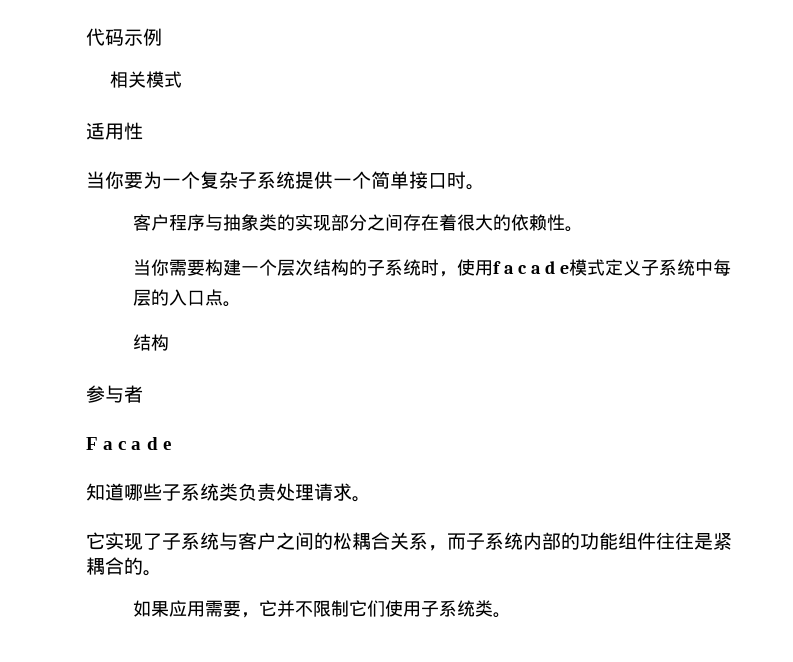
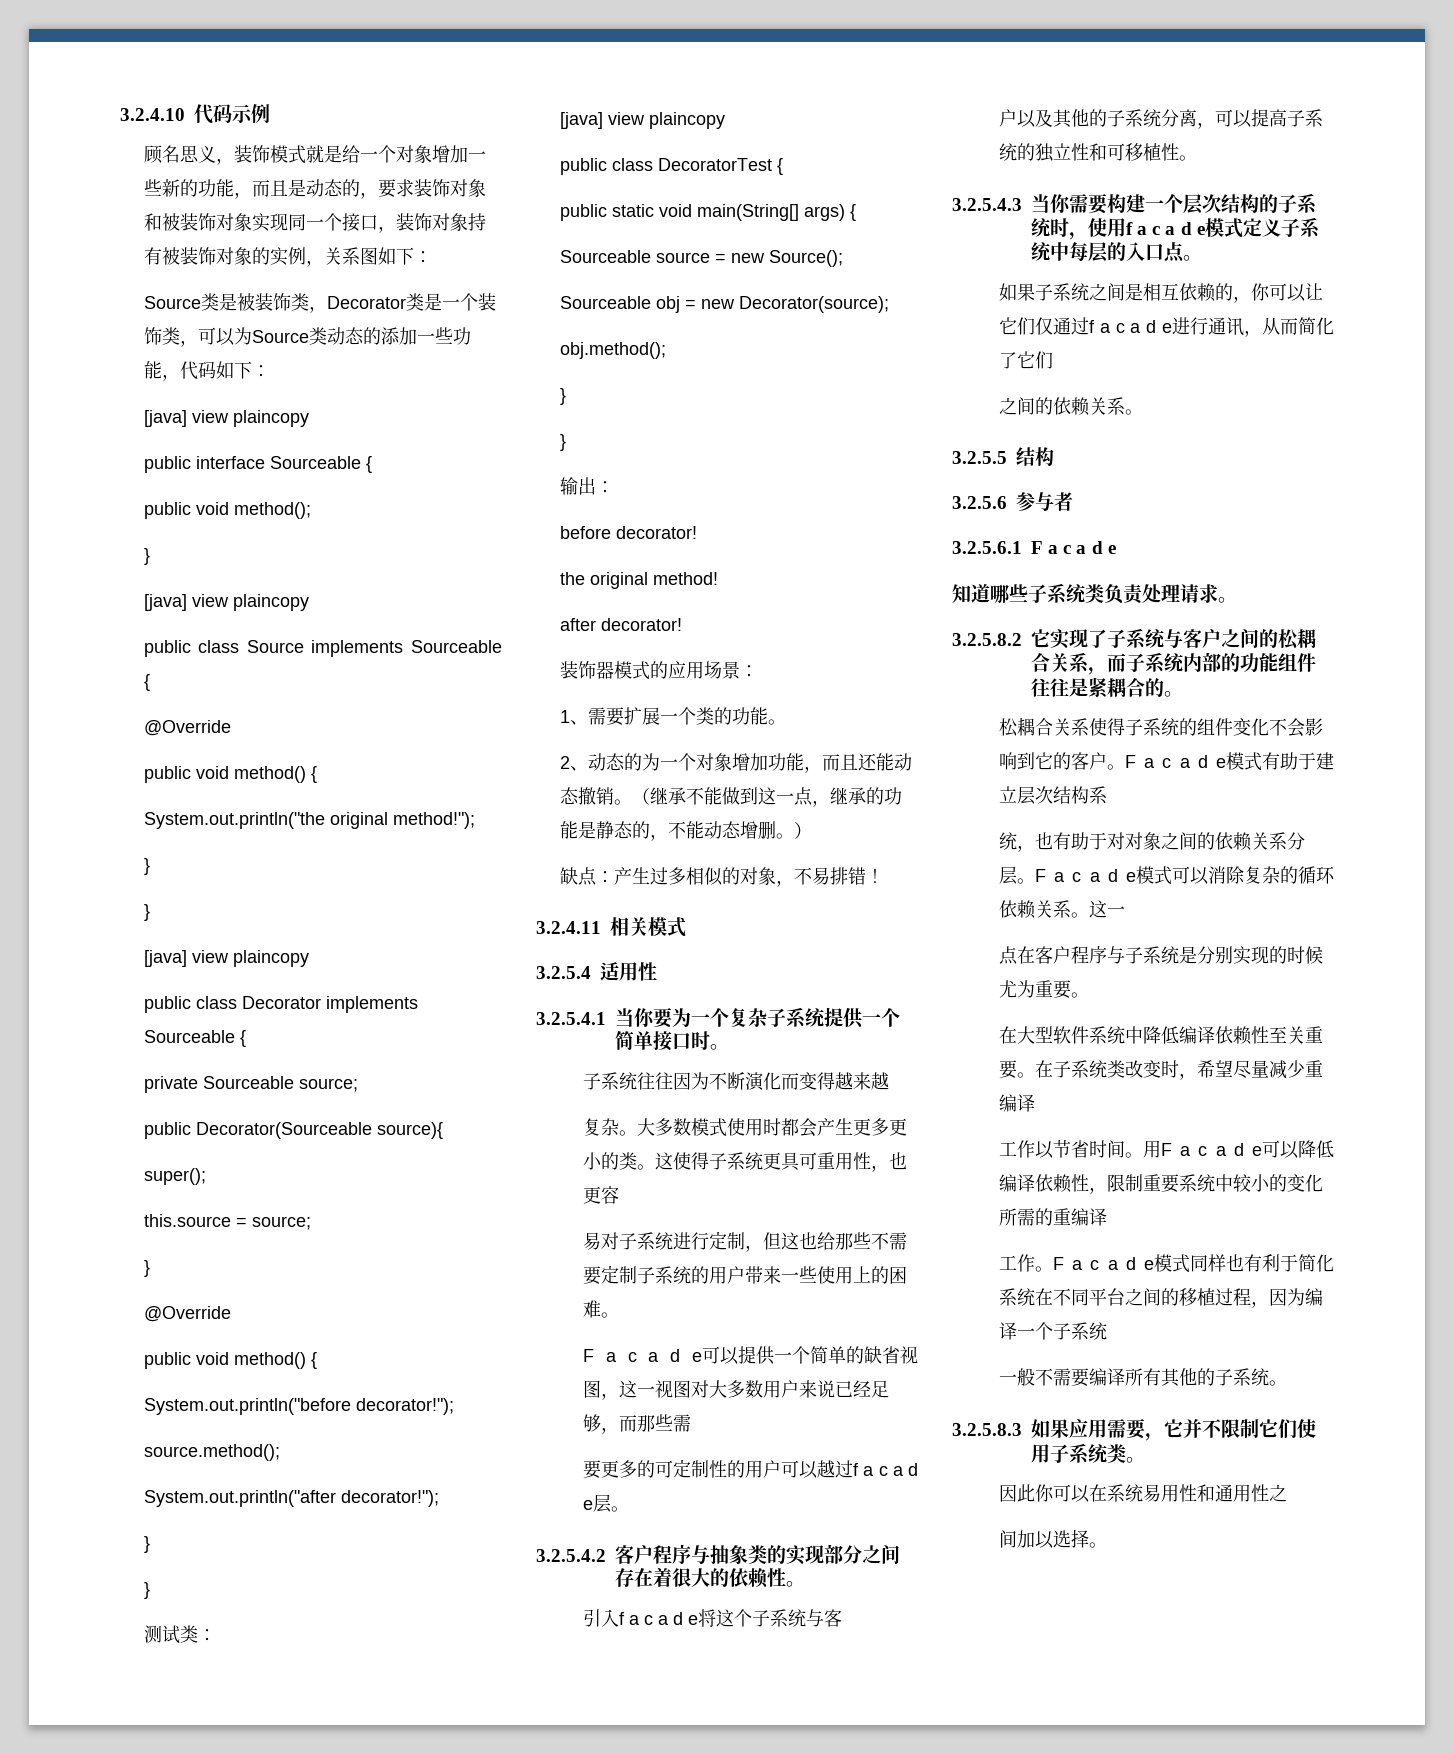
- 代码示例
+ 3.2.4.10代码示例
- 相关模式
+ 顾名思义，装饰模式就是给一个对象增加一些新的功能，而且是动态的，要求装饰对象和被装饰对象实现同一个接口，装饰对象持有被装饰对象的实例，关系图如下：
+ Source类是被装饰类，Decorator类是一个装饰类，可以为Source类动态的添加一些功能，代码如下：
+ [java] view plaincopy
+ public interface Sourceable {
+ public void method();
+ }
+ [java] view plaincopy
+ public class Source implements Sourceable {
+ @Override
+ public void method() {
+ System.out.println("the original method!");
+ }
+ }
+ [java] view plaincopy
+ public class Decorator implements Sourceable {
+ private Sourceable source;
+ public Decorator(Sourceable source){
+ super();
+ this.source = source;
+ }
+ @Override
+ public void method() {
+ System.out.println("before decorator!");
+ source.method();
+ System.out.println("after decorator!");
+ }
+ }
+ 测试类：
+ [java] view plaincopy
+ public class DecoratorTest {
+ public static void main(String[] args) {
+ Sourceable source = new Source();
+ Sourceable obj = new Decorator(source);
+ obj.method();
+ }
+ }
+ 输出：
+ before decorator!
+ the original method!
+ after decorator!
+ 装饰器模式的应用场景：
+ 1、需要扩展一个类的功能。
+ 2、动态的为一个对象增加功能，而且还能动态撤销。（继承不能做到这一点，继承的功能是静态的，不能动态增删。）
+ 缺点：产生过多相似的对象，不易排错！
+ 3.2.4.11相关模式
- 适用性
+ 3.2.5.4适用性
- 当你要为一个复杂子系统提供一个简单接口时。
+ 3.2.5.4.1当你要为一个复杂子系统提供一个简单接口时。
- 客户程序与抽象类的实现部分之间存在着很大的依赖性。
+ 子系统往往因为不断演化而变得越来越
+ 复杂。大多数模式使用时都会产生更多更小的类。这使得子系统更具可重用性，也更容
+ 易对子系统进行定制，但这也给那些不需要定制子系统的用户带来一些使用上的困难。
+ F a c a d e可以提供一个简单的缺省视图，这一视图对大多数用户来说已经足够，而那些需
+ 要更多的可定制性的用户可以越过f a c a d e层。
+ 3.2.5.4.2客户程序与抽象类的实现部分之间存在着很大的依赖性。
- 当你需要构建一个层次结构的子系统时，使用f a c a d e模式定义子系统中每层的入口点。
- 结构
+ 引入f a c a d e将这个子系统与客
+ 户以及其他的子系统分离，可以提高子系统的独立性和可移植性。
+ 3.2.5.4.3当你需要构建一个层次结构的子系统时，使用f a c a d e模式定义子系统中每层的入口点。
+ 如果子系统之间是相互依赖的，你可以让它们仅通过f a c a d e进行通讯，从而简化了它们
+ 之间的依赖关系。
+ 3.2.5.5结构
- 参与者
+ 3.2.5.6参与者
- F a c a d e
+ 3.2.5.6.1 F a c a d e
- 它实现了子系统与客户之间的松耦合关系，而子系统内部的功能组件往往是紧耦合的。
+ 3.2.5.8.2它实现了子系统与客户之间的松耦合关系，而子系统内部的功能组件往往是紧耦合的。
- 如果应用需要，它并不限制它们使用子系统类。
+ 松耦合关系使得子系统的组件变化不会影响到它的客户。F a c a d e模式有助于建立层次结构系
+ 统，也有助于对对象之间的依赖关系分层。F a c a d e模式可以消除复杂的循环依赖关系。这一
+ 点在客户程序与子系统是分别实现的时候尤为重要。
+ 在大型软件系统中降低编译依赖性至关重要。在子系统类改变时，希望尽量减少重编译
+ 工作以节省时间。用F a c a d e可以降低编译依赖性，限制重要系统中较小的变化所需的重编译
+ 工作。F a c a d e模式同样也有利于简化系统在不同平台之间的移植过程，因为编译一个子系统
+ 一般不需要编译所有其他的子系统。
+ 3.2.5.8.3如果应用需要，它并不限制它们使用子系统类。
+ 因此你可以在系统易用性和通用性之
+ 间加以选择。

